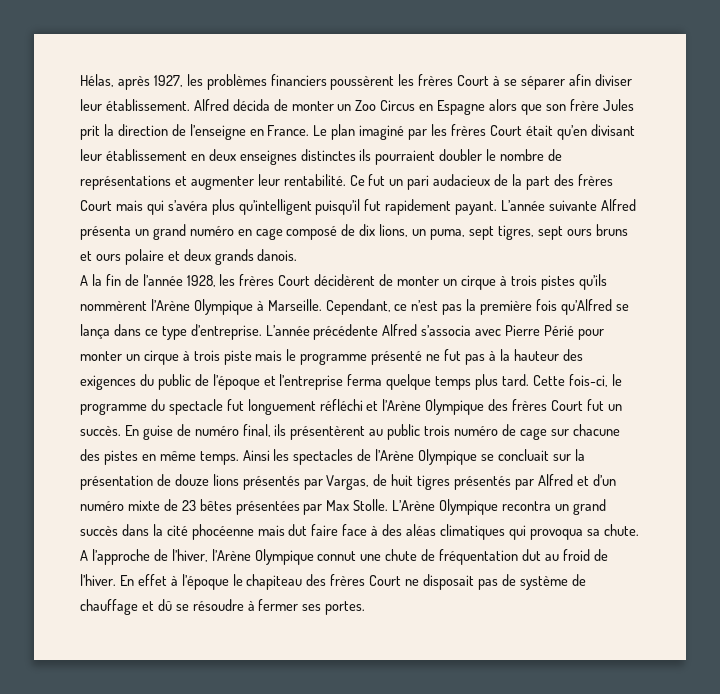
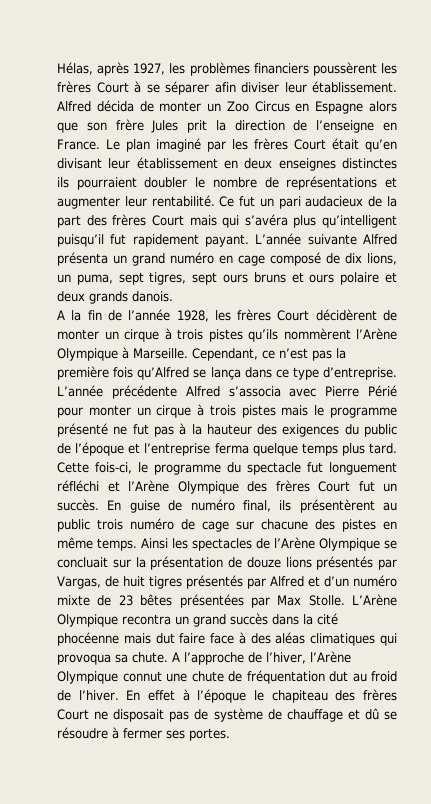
- L’année précédente Alfred s’associa avec Pierre Périé pour monter un cirque à trois piste mais le programme présenté ne fut pas à la hauteur des exigences du public de l’époque et l’entreprise ferma quelque temps plus tard.
+ L’année précédente Alfred s’associa avec Pierre Périé pour monter un cirque à trois pistes mais le programme présenté ne fut pas à la hauteur des exigences du public de l’époque et l’entreprise ferma quelque temps plus tard.

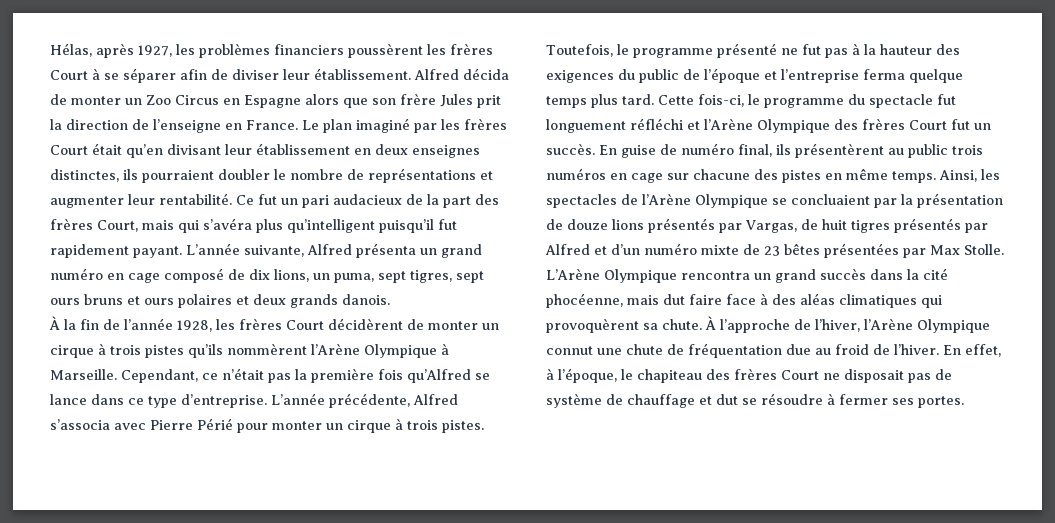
- Hélas, après 1927, les problèmes financiers poussèrent les frères Court à se séparer afin diviser leur établissement.
+ Hélas, après 1927, les problèmes financiers poussèrent les frères Court à se séparer afin de diviser leur établissement.
- Le plan imaginé par les frères Court était qu’en divisant leur établissement en deux enseignes distinctes ils pourraient doubler le nombre de représentations et augmenter leur rentabilité.
+ Le plan imaginé par les frères Court était qu’en divisant leur établissement en deux enseignes distinctes, ils pourraient doubler le nombre de représentations et augmenter leur rentabilité.
- Ce fut un pari audacieux de la part des frères Court mais qui s’avéra plus qu’intelligent puisqu’il fut rapidement payant.
+ Ce fut un pari audacieux de la part des frères Court, mais qui s’avéra plus qu’intelligent puisqu’il fut rapidement payant.
- L’année suivante Alfred présenta un grand numéro en cage composé de dix lions, un puma, sept tigres, sept ours bruns et ours polaire et deux grands danois.
+ L’année suivante, Alfred présenta un grand numéro en cage composé de dix lions, un puma, sept tigres, sept ours bruns et ours polaires et deux grands danois.
- A la fin de l’année 1928, les frères Court décidèrent de monter un cirque à trois pistes qu’ils nommèrent l’Arène Olympique à Marseille.
+ À la fin de l’année 1928, les frères Court décidèrent de monter un cirque à trois pistes qu’ils nommèrent l’Arène Olympique à Marseille.
- Cependant, ce n’est pas la première fois qu’Alfred se lança dans ce type d’entreprise.
+ Cependant, ce n’était pas la première fois qu’Alfred se lance dans ce type d’entreprise.
- L’année précédente Alfred s’associa avec Pierre Périé pour monter un cirque à trois pistes mais le programme présenté ne fut pas à la hauteur des exigences du public de l’époque et l’entreprise ferma quelque temps plus tard.
+ L’année précédente, Alfred s’associa avec Pierre Périé pour monter un cirque à trois pistes. Toutefois, le programme présenté ne fut pas à la hauteur des exigences du public de l’époque et l’entreprise ferma quelque temps plus tard.
- En guise de numéro final, ils présentèrent au public trois numéro de cage sur chacune des pistes en même temps.
+ En guise de numéro final, ils présentèrent au public trois numéros en cage sur chacune des pistes en même temps.
- Ainsi les spectacles de l’Arène Olympique se concluait sur la présentation de douze lions présentés par Vargas, de huit tigres présentés par Alfred et d’un numéro mixte de 23 bêtes présentées par Max Stolle.
+ Ainsi, les spectacles de l’Arène Olympique se concluaient par la présentation de douze lions présentés par Vargas, de huit tigres présentés par Alfred et d’un numéro mixte de 23 bêtes présentées par Max Stolle.
- L’Arène Olympique recontra un grand succès dans la cité phocéenne mais dut faire face à des aléas climatiques qui provoqua sa chute.
+ L’Arène Olympique rencontra un grand succès dans la cité phocéenne, mais dut faire face à des aléas climatiques qui provoquèrent sa chute.
- A l’approche de l’hiver, l’Arène Olympique connut une chute de fréquentation dut au froid de l’hiver.
+ À l’approche de l’hiver, l’Arène Olympique connut une chute de fréquentation due au froid de l’hiver.
- En effet à l’époque le chapiteau des frères Court ne disposait pas de système de chauffage et dû se résoudre à fermer ses portes.
+ En effet, à l’époque, le chapiteau des frères Court ne disposait pas de système de chauffage et dut se résoudre à fermer ses portes.

